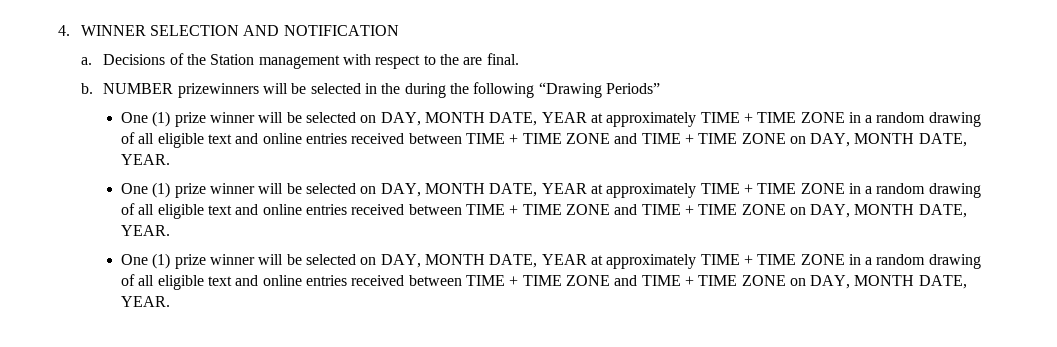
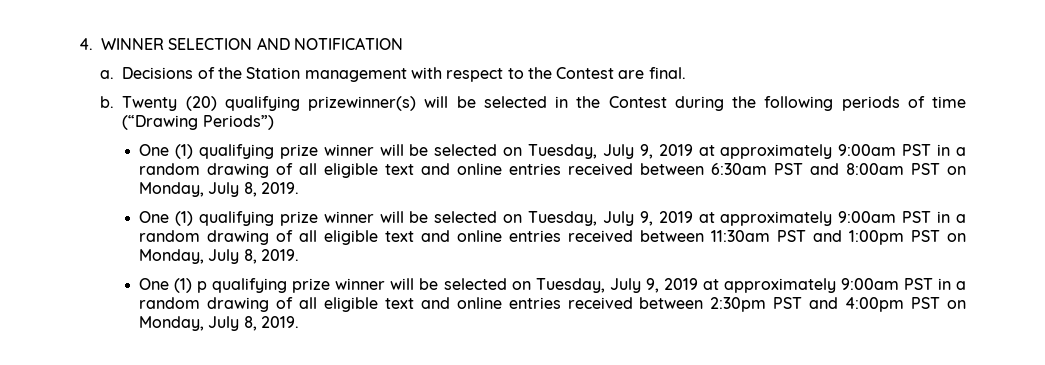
- Decisions of the Station management with respect to the are final.
+ Decisions of the Station management with respect to the Contest are final.
- NUMBER prizewinners will be selected in the during the following “Drawing Periods”
- One (1) prize winner will be selected on DAY, MONTH DATE, YEAR at approximately TIME + TIME ZONE in a random drawing of all eligible text and online entries received between TIME + TIME ZONE and TIME + TIME ZONE on DAY, MONTH DATE, YEAR.
- One (1) prize winner will be selected on DAY, MONTH DATE, YEAR at approximately TIME + TIME ZONE in a random drawing of all eligible text and online entries received between TIME + TIME ZONE and TIME + TIME ZONE on DAY, MONTH DATE, YEAR.
- One (1) prize winner will be selected on DAY, MONTH DATE, YEAR at approximately TIME + TIME ZONE in a random drawing of all eligible text and online entries received between TIME + TIME ZONE and TIME + TIME ZONE on DAY, MONTH DATE, YEAR.
+ Twenty (20) qualifying prizewinner(s) will be selected in the Contest during the following periods of time (“Drawing Periods”)
+ One (1) qualifying prize winner will be selected on Tuesday, July 9, 2019 at approximately 9:00am PST in a random drawing of all eligible text and online entries received between 6:30am PST and 8:00am PST on Monday, July 8, 2019.
+ One (1) qualifying prize winner will be selected on Tuesday, July 9, 2019 at approximately 9:00am PST in a random drawing of all eligible text and online entries received between 11:30am PST and 1:00pm PST on Monday, July 8, 2019.
+ One (1) p qualifying prize winner will be selected on Tuesday, July 9, 2019 at approximately 9:00am PST in a random drawing of all eligible text and online entries received between 2:30pm PST and 4:00pm PST on Monday, July 8, 2019.

